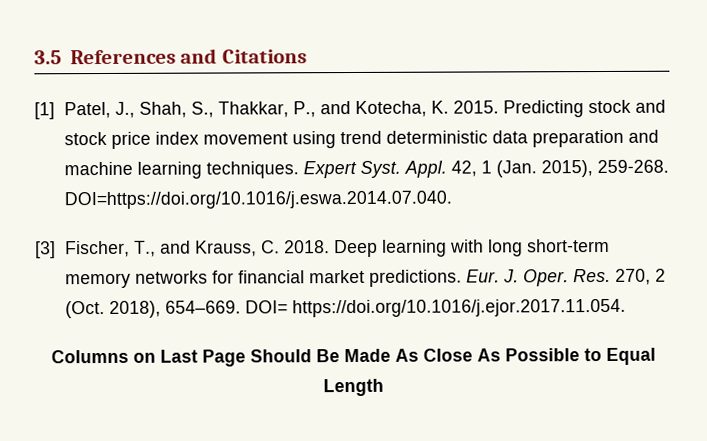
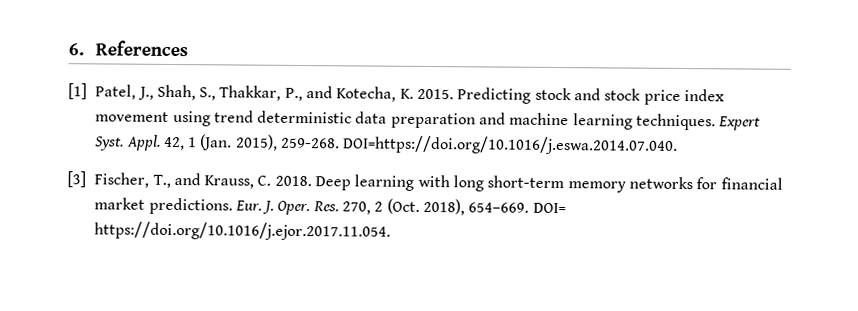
- 3.5 References and Citations
+ 6. References
- Columns on Last Page Should Be Made As Close As Possible to Equal Length

